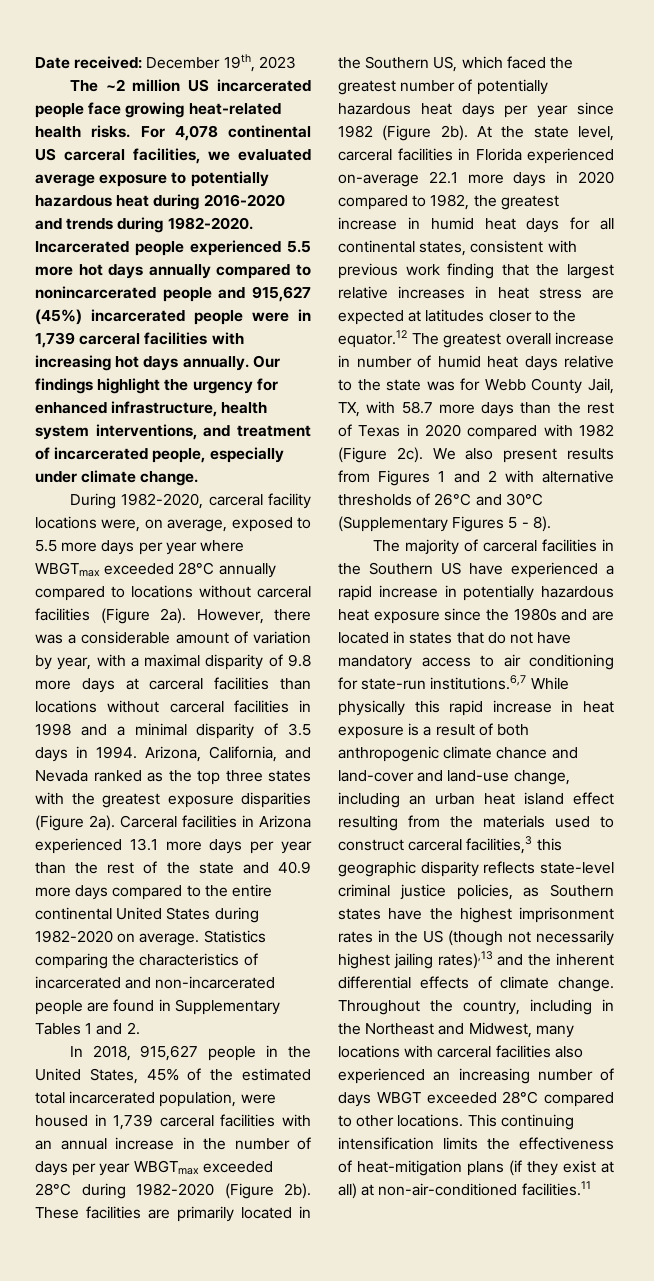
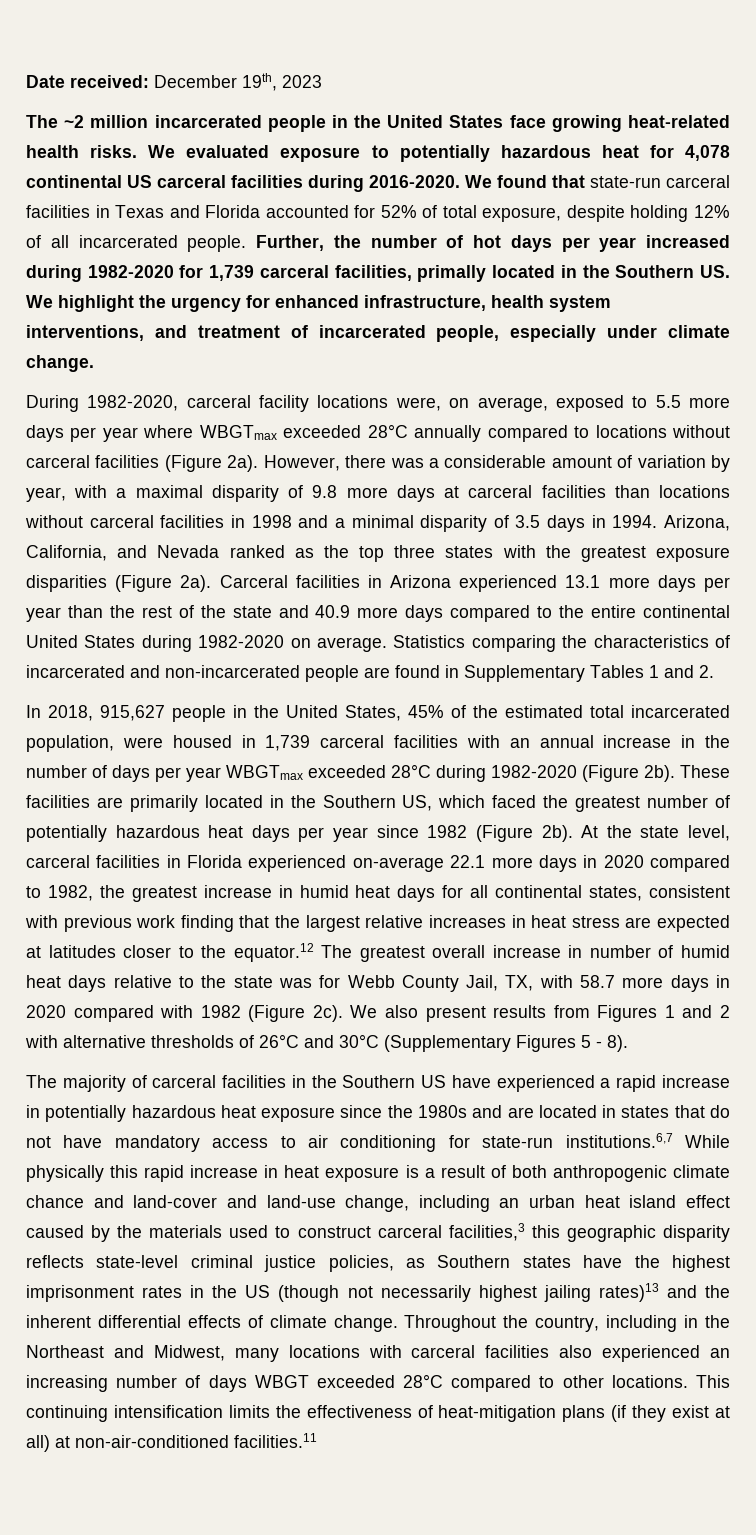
- The ~2 million US incarcerated people face growing heat-related health risks.
+ The ~2 million incarcerated people in the United States face growing heat-related health risks.
- For 4,078 continental US carceral facilities, we evaluated average exposure to potentially hazardous heat during 2016-2020 and trends during 1982-2020. Incarcerated people experienced 5.5 more hot days annually compared to nonincarcerated people and 915,627 (45%) incarcerated people were in 1,739 carceral facilities with increasing hot days annually. Our findings highlight the urgency for enhanced infrastructure, health system interventions, and treatment of incarcerated people, especially under climate change.
+ We evaluated exposure to potentially hazardous heat for 4,078 continental US carceral facilities during 2016-2020. We found that state-run carceral facilities in Texas and Florida accounted for 52% of total exposure, despite holding 12% of all incarcerated people. Further, the number of hot days per year increased during 1982-2020 for 1,739 carceral facilities, primally located in the Southern US. We highlight the urgency for enhanced infrastructure, health system interventions, and treatment of incarcerated people, especially under climate change.
- At the state level, carceral facilities in Florida experienced on-average 22.1 more days in 2020 compared to 1982, the greatest increase in humid heat days for all continental states, consistent with previous work finding that the largest relative increases in heat stress are expected at latitudes closer to the equator.12 The greatest overall increase in number of humid heat days relative to the state was for Webb County Jail, TX, with 58.7 more days than the rest of Texas in 2020 compared with 1982 (Figure 2c).
+ At the state level, carceral facilities in Florida experienced on-average 22.1 more days in 2020 compared to 1982, the greatest increase in humid heat days for all continental states, consistent with previous work finding that the largest relative increases in heat stress are expected at latitudes closer to the equator.12 The greatest overall increase in number of humid heat days relative to the state was for Webb County Jail, TX, with 58.7 more days in 2020 compared with 1982 (Figure 2c).
- The majority of carceral facilities in the Southern US have experienced a rapid increase in potentially hazardous heat exposure since the 1980s and are located in states that do not have mandatory access to air conditioning for state-run institutions.6,7 While physically this rapid increase in heat exposure is a result of both anthropogenic climate chance and land-cover and land-use change, including an urban heat island effect resulting from the materials used to construct carceral facilities,3 this geographic disparity reflects state-level criminal justice policies, as Southern states have the highest imprisonment rates in the US (though not necessarily highest jailing rates),13 and the inherent differential effects of climate change.
+ The majority of carceral facilities in the Southern US have experienced a rapid increase in potentially hazardous heat exposure since the 1980s and are located in states that do not have mandatory access to air conditioning for state-run institutions.6,7 While physically this rapid increase in heat exposure is a result of both anthropogenic climate chance and land-cover and land-use change, including an urban heat island effect caused by the materials used to construct carceral facilities,3 this geographic disparity reflects state-level criminal justice policies, as Southern states have the highest imprisonment rates in the US (though not necessarily highest jailing rates)13 and the inherent differential effects of climate change.

